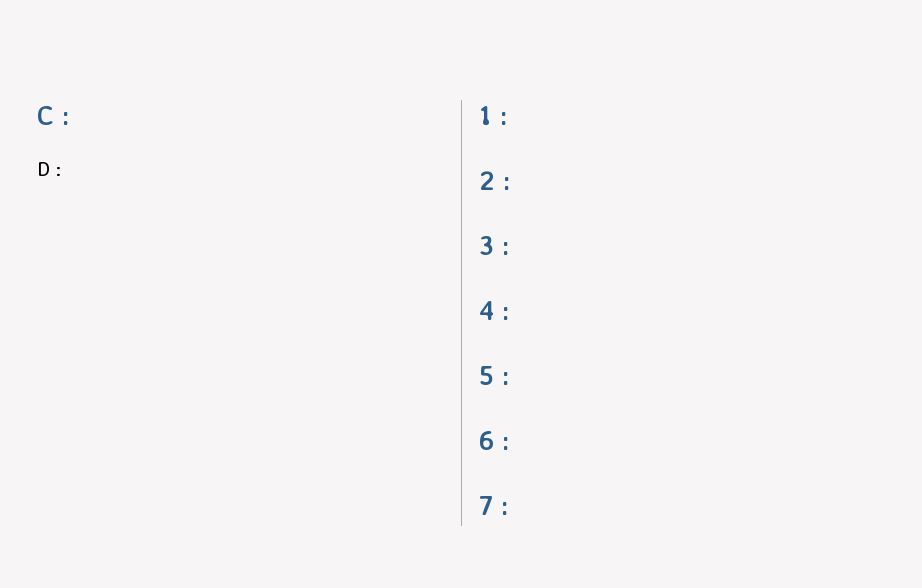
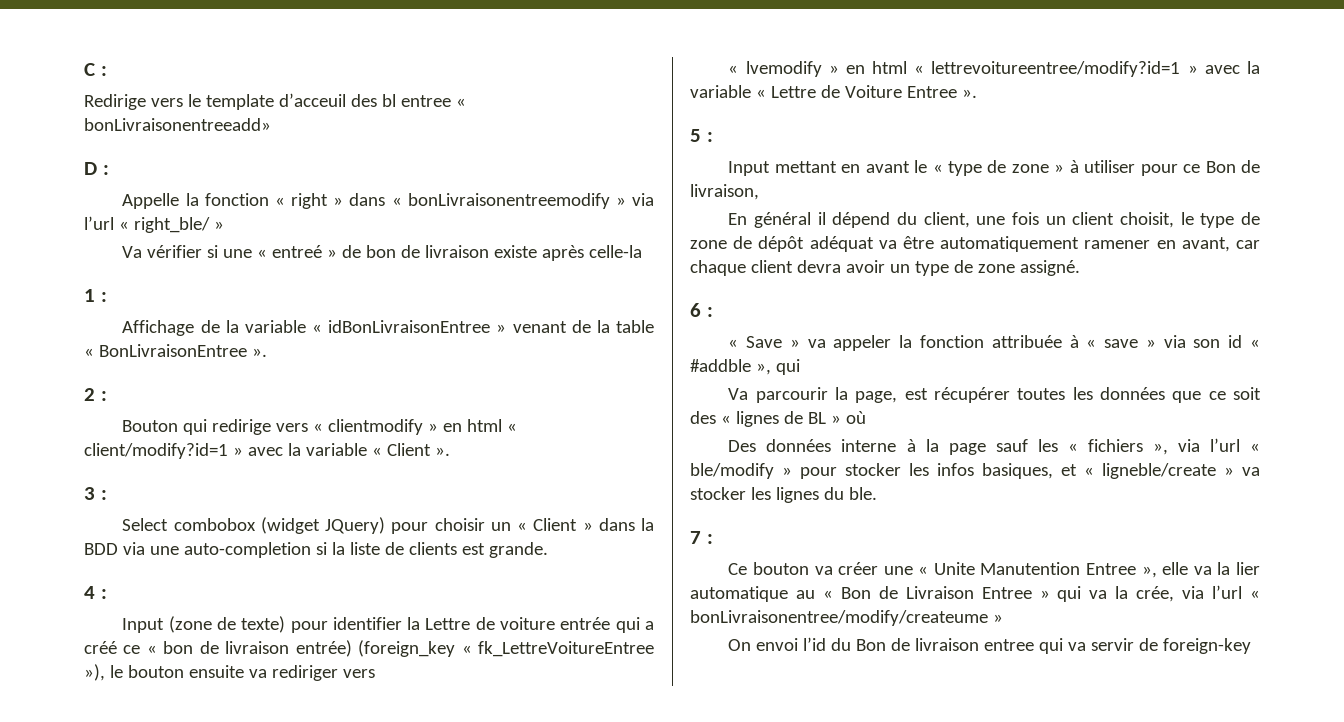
+ Redirige vers le template d’acceuil des bl entree « bonLivraisonentreeadd»
  D :
+ Appelle la fonction « right » dans « bonLivraisonentreemodify » via l’url « right_ble/ »
+ Va vérifier si une « entreé » de bon de livraison existe après celle-la
  1 :
+ Affichage de la variable « idBonLivraisonEntree » venant de la table « BonLivraisonEntree ».
  2 :
+ Bouton qui redirige vers « clientmodify » en html « client/modify?id=1 » avec la variable « Client ».
  3 :
+ Select combobox (widget JQuery) pour choisir un « Client » dans la BDD via une auto-completion si la liste de clients est grande.
  4 :
+ Input (zone de texte) pour identifier la Lettre de voiture entrée qui a créé ce « bon de livraison entrée) (foreign_key « fk_LettreVoitureEntree »), le bouton ensuite va rediriger vers
+ « lvemodify » en html « lettrevoitureentree/modify?id=1 » avec la variable « Lettre de Voiture Entree ».
  5 :
+ Input mettant en avant le « type de zone » à utiliser pour ce Bon de livraison,
+ En général il dépend du client, une fois un client choisit, le type de zone de dépôt adéquat va être automatiquement ramener en avant, car chaque client devra avoir un type de zone assigné.
  6 :
+ « Save » va appeler la fonction attribuée à « save » via son id « #addble », qui
+ Va parcourir la page, est récupérer toutes les données que ce soit des « lignes de BL » où
+ Des données interne à la page sauf les « fichiers », via l’url « ble/modify » pour stocker les infos basiques, et « ligneble/create » va stocker les lignes du ble.
  7 :
+ Ce bouton va créer une « Unite Manutention Entree », elle va la lier automatique au « Bon de Livraison Entree » qui va la crée, via l’url « bonLivraisonentree/modify/createume »
+ On envoi l’id du Bon de livraison entree qui va servir de foreign-key

